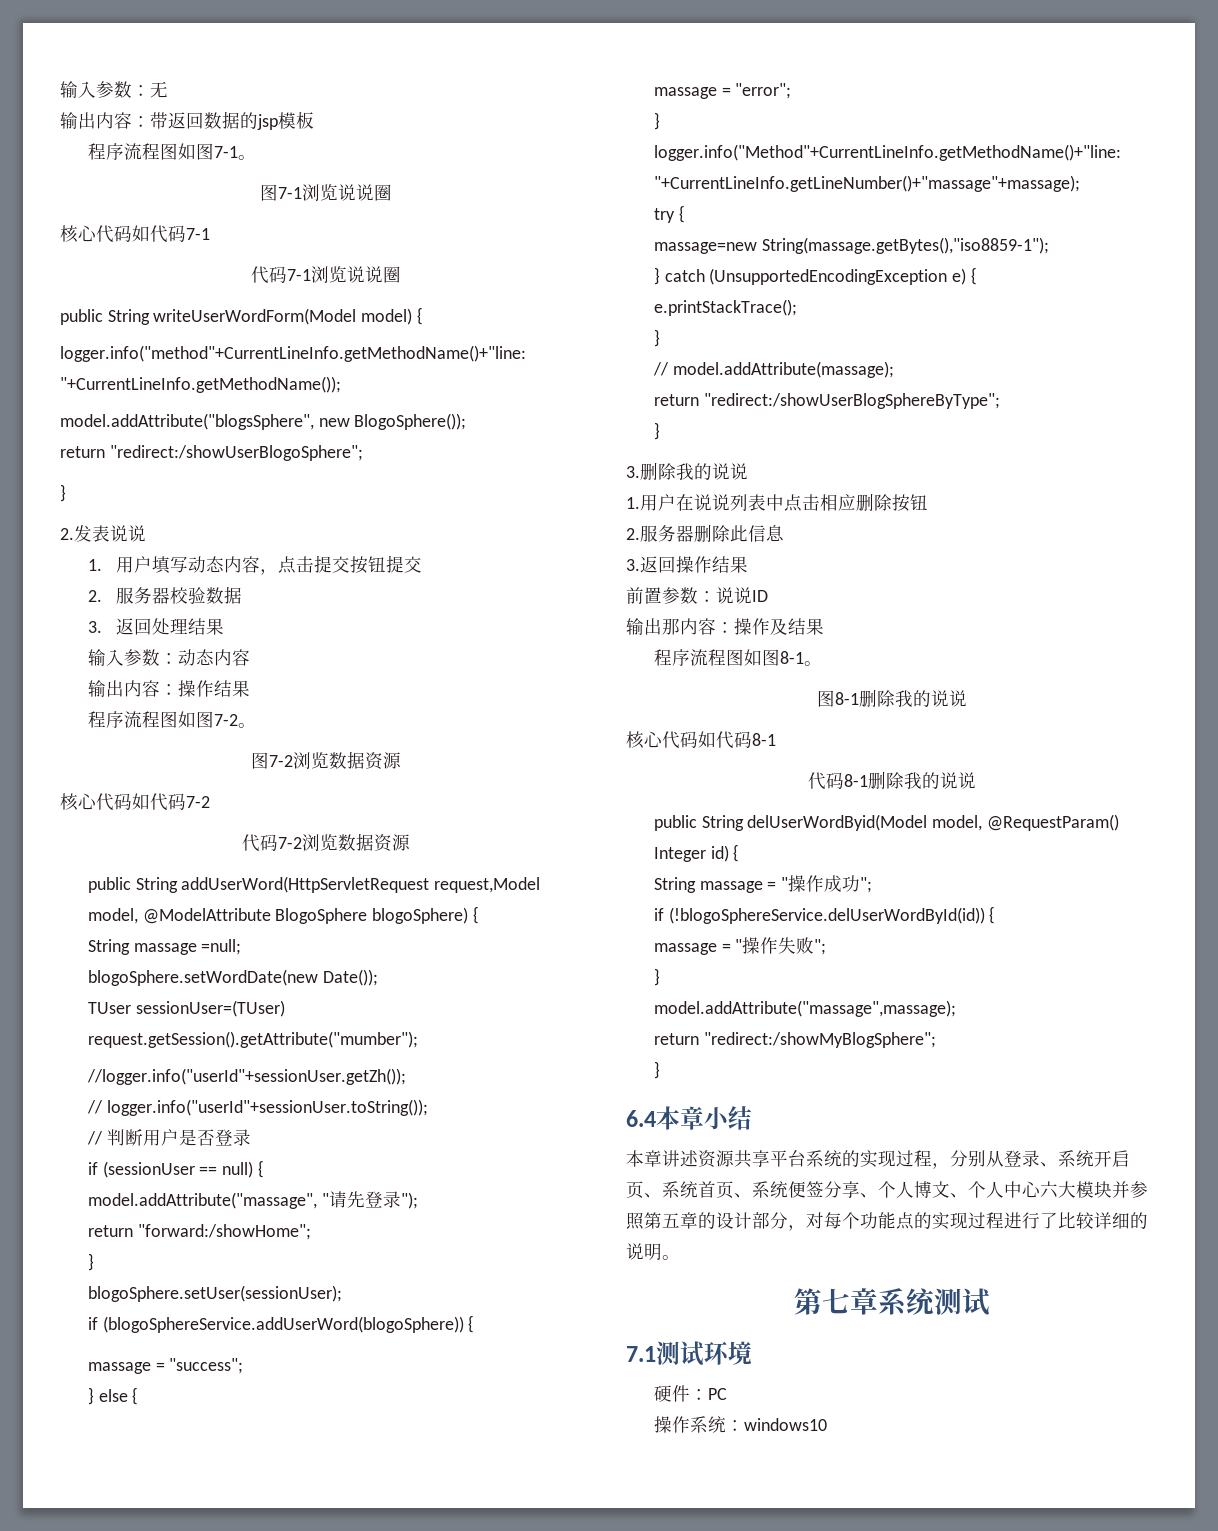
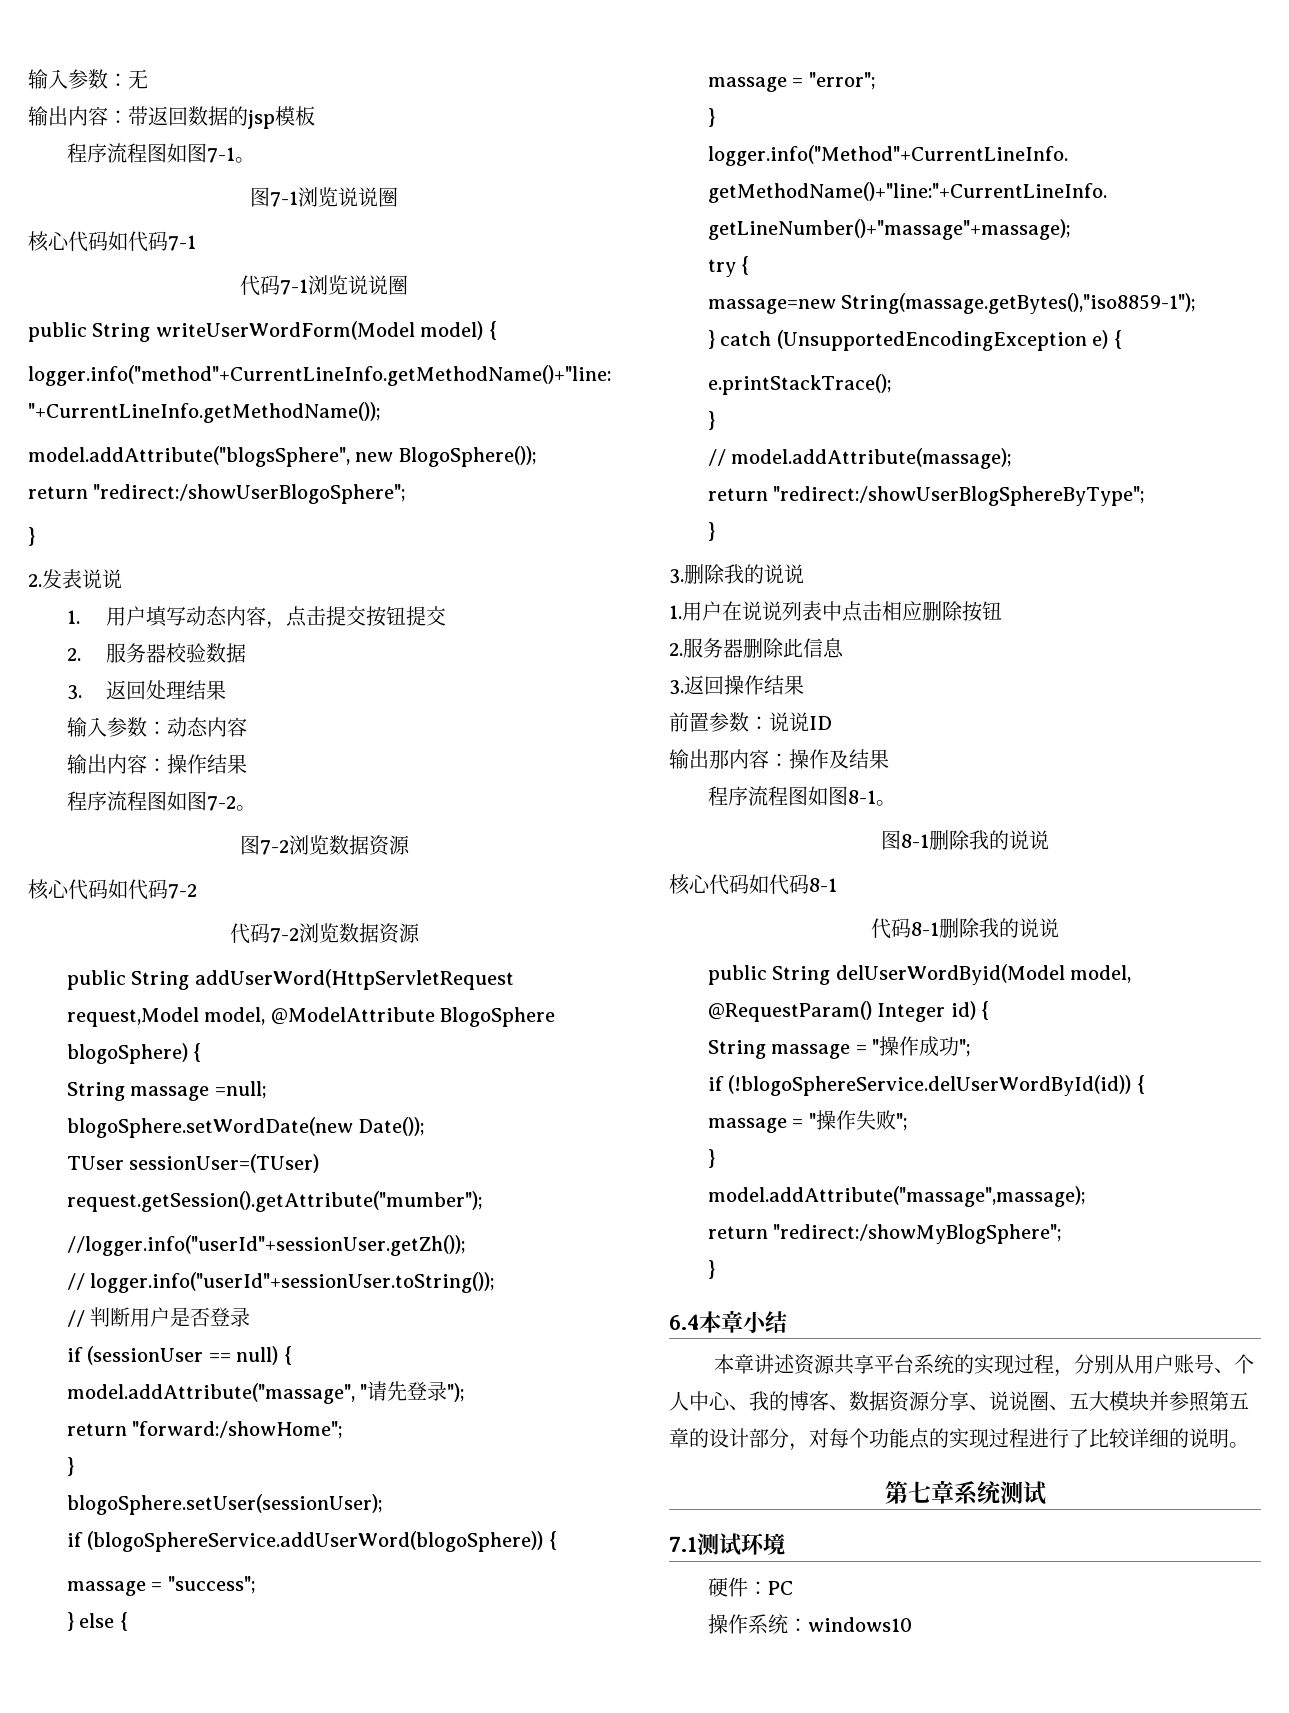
- 本章讲述资源共享平台系统的实现过程，分别从登录、系统开启页、系统首页、系统便签分享、个人博文、个人中心六大模块并参照第五章的设计部分，对每个功能点的实现过程进行了比较详细的说明。
+ 本章讲述资源共享平台系统的实现过程，分别从用户账号、个人中心、我的博客、数据资源分享、说说圈、五大模块并参照第五章的设计部分，对每个功能点的实现过程进行了比较详细的说明。

